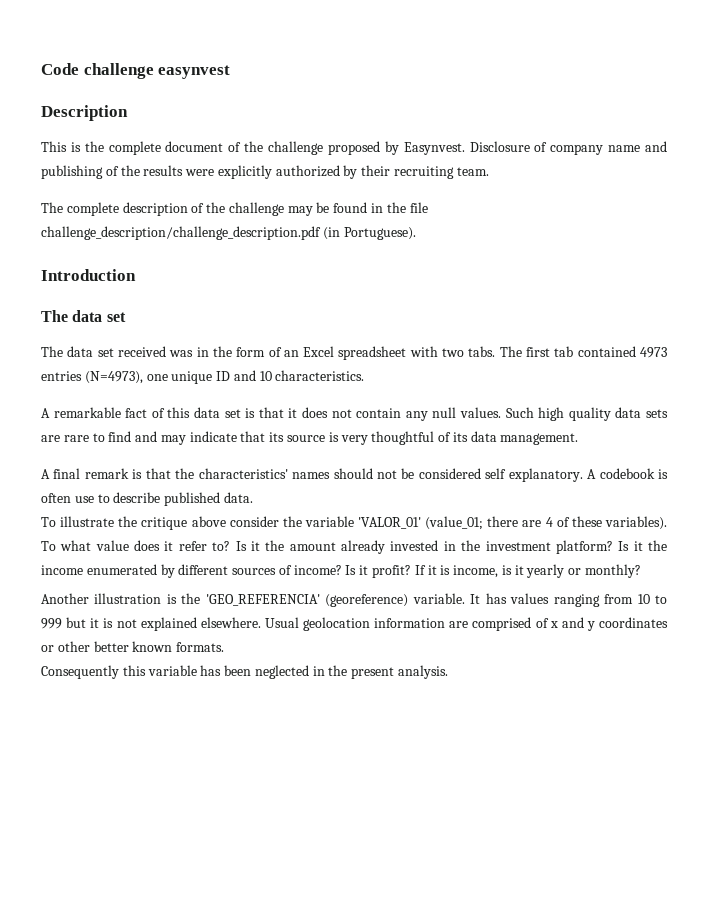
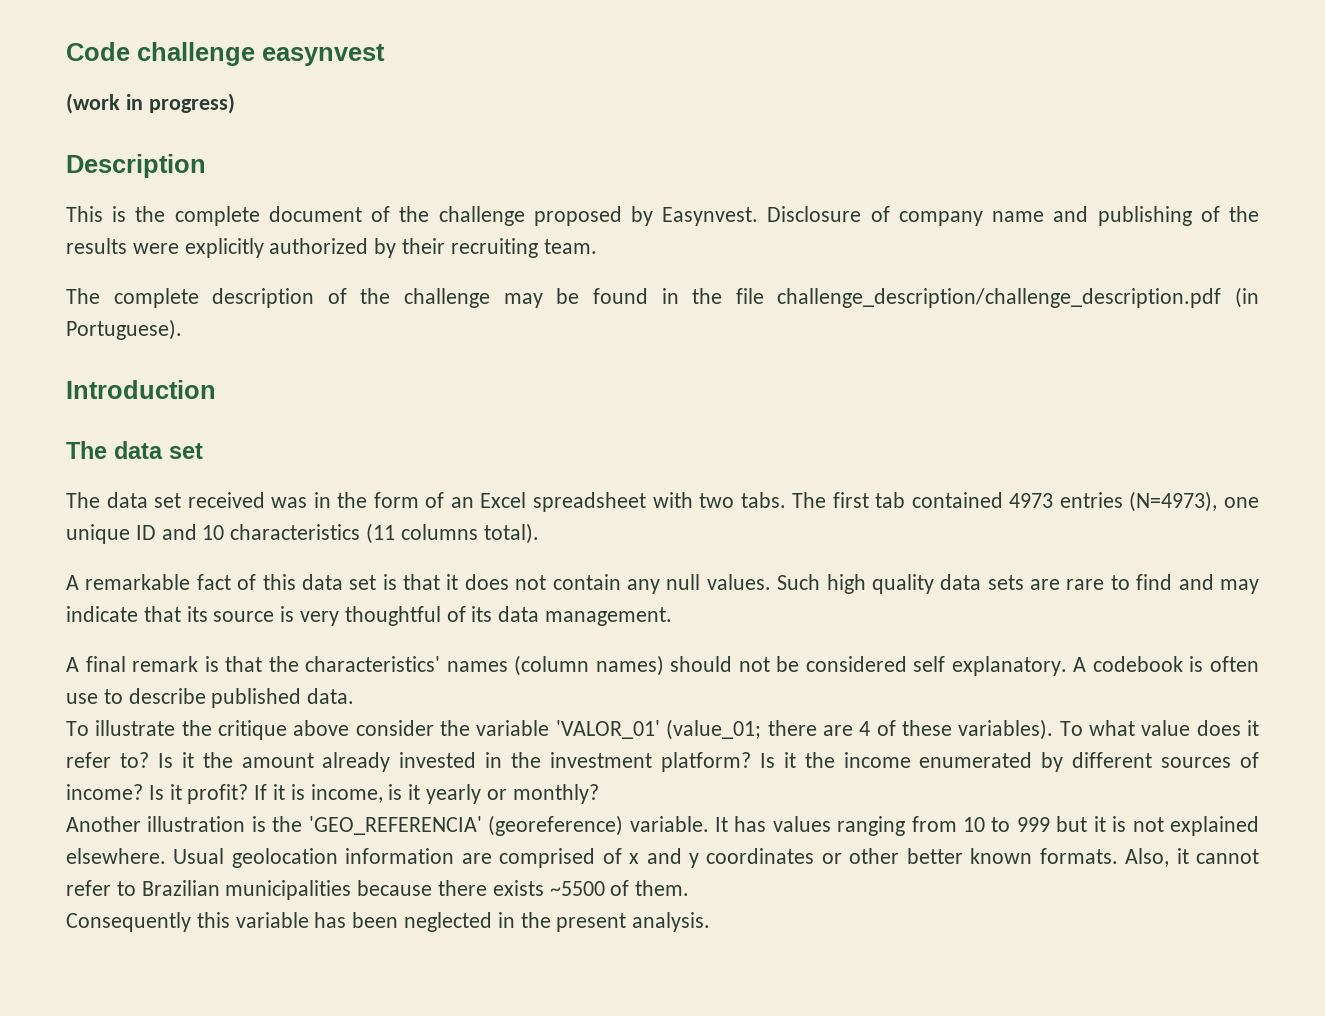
+ (work in progress)
- The first tab contained 4973 entries (N=4973), one unique ID and 10 characteristics.
+ The first tab contained 4973 entries (N=4973), one unique ID and 10 characteristics (11 columns total).
- A final remark is that the characteristics' names should not be considered self explanatory.
+ A final remark is that the characteristics' names (column names) should not be considered self explanatory.
+ Also, it cannot refer to Brazilian municipalities because there exists ~5500 of them.

